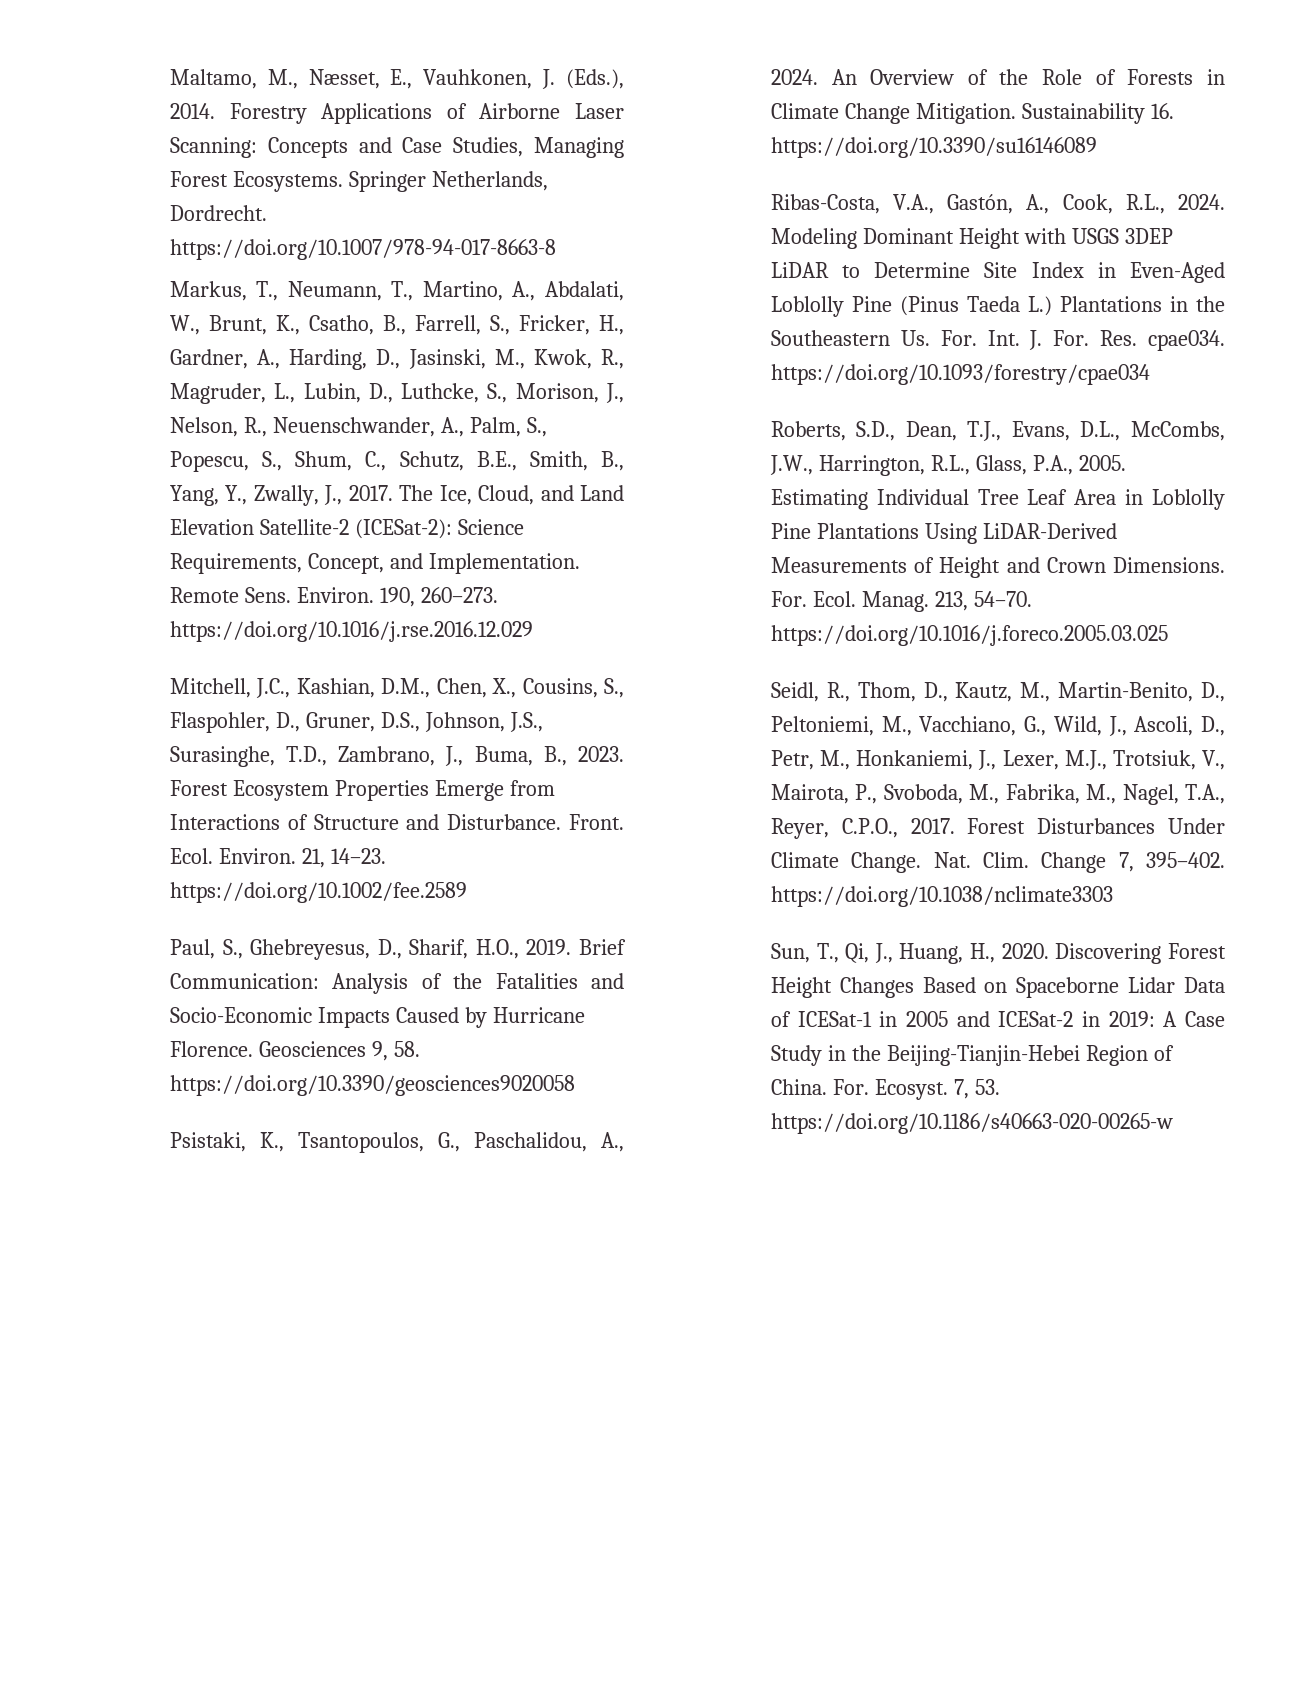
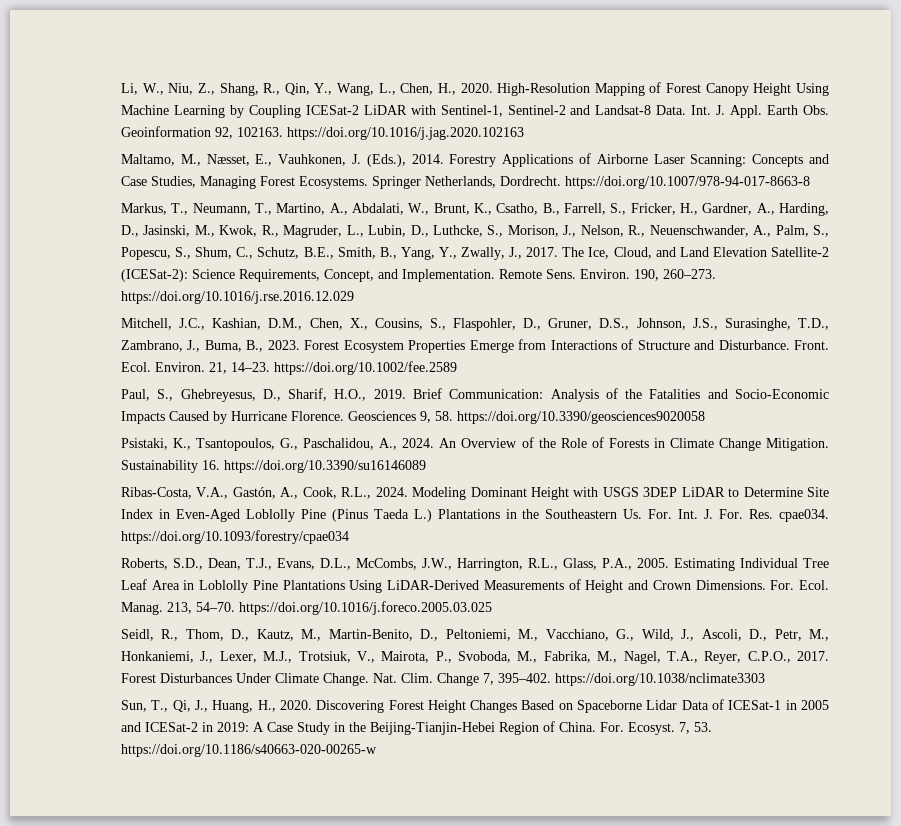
+ Li, W., Niu, Z., Shang, R., Qin, Y., Wang, L., Chen, H., 2020. High-Resolution Mapping of Forest Canopy Height Using Machine Learning by Coupling ICESat-2 LiDAR with Sentinel-1, Sentinel-2 and Landsat-8 Data. Int. J. Appl. Earth Obs. Geoinformation 92, 102163. https://doi.org/10.1016/j.jag.2020.102163

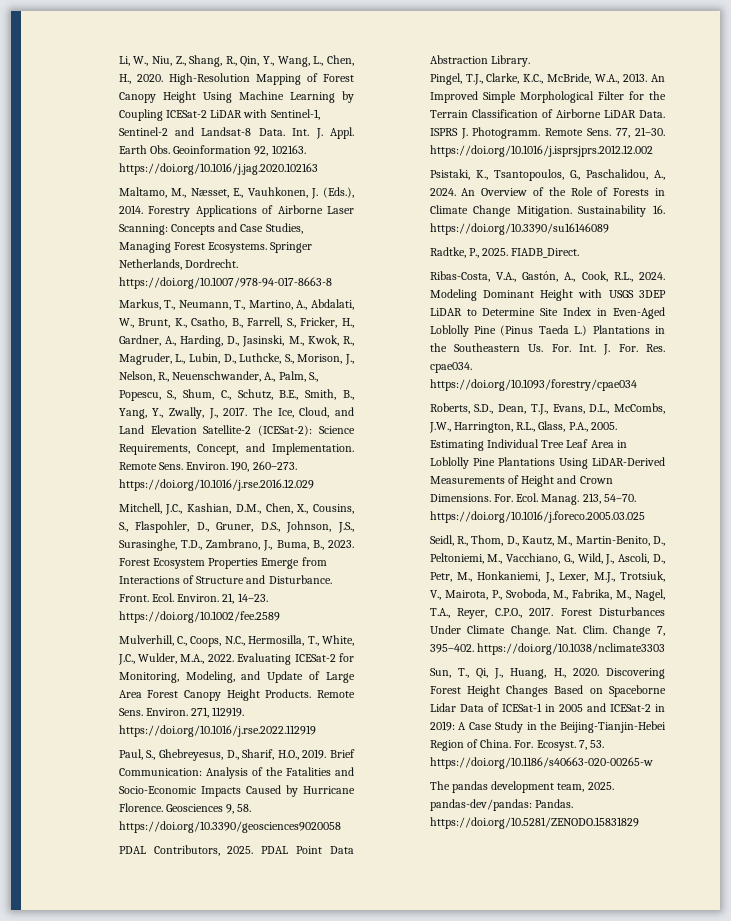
+ Mulverhill, C., Coops, N.C., Hermosilla, T., White, J.C., Wulder, M.A., 2022. Evaluating ICESat-2 for Monitoring, Modeling, and Update of Large Area Forest Canopy Height Products. Remote Sens. Environ. 271, 112919. https://doi.org/10.1016/j.rse.2022.112919
+ PDAL Contributors, 2025. PDAL Point Data Abstraction Library.
+ Pingel, T.J., Clarke, K.C., McBride, W.A., 2013. An Improved Simple Morphological Filter for the Terrain Classification of Airborne LiDAR Data. ISPRS J. Photogramm. Remote Sens. 77, 21–30. https://doi.org/10.1016/j.isprsjprs.2012.12.002
+ Radtke, P., 2025. FIADB_Direct.
+ The pandas development team, 2025. pandas-dev/pandas: Pandas. https://doi.org/10.5281/ZENODO.15831829

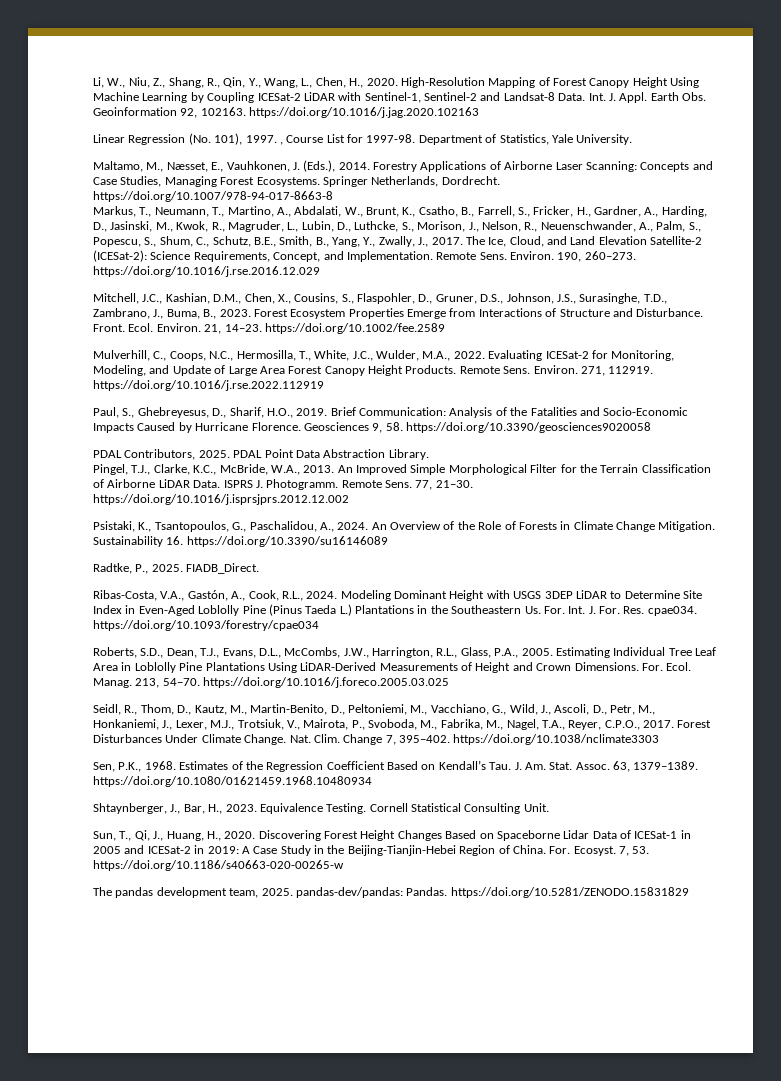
+ Linear Regression (No. 101), 1997. , Course List for 1997-98. Department of Statistics, Yale University.
+ Sen, P.K., 1968. Estimates of the Regression Coefficient Based on Kendall’s Tau. J. Am. Stat. Assoc. 63, 1379–1389. https://doi.org/10.1080/01621459.1968.10480934
+ Shtaynberger, J., Bar, H., 2023. Equivalence Testing. Cornell Statistical Consulting Unit.

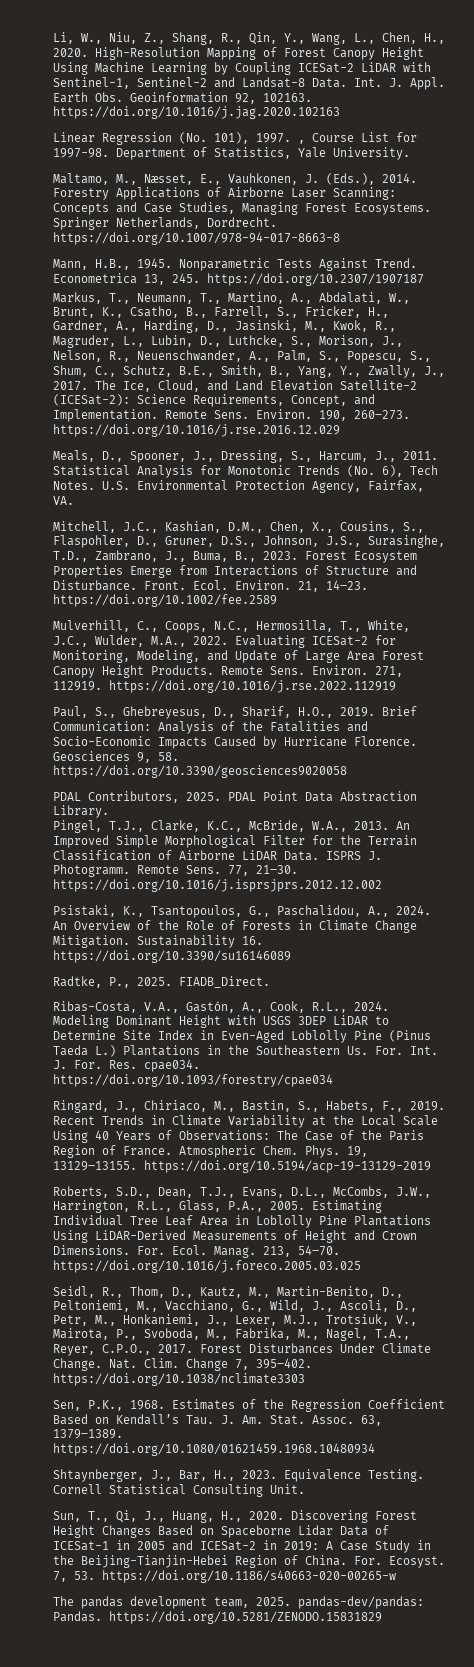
+ Mann, H.B., 1945. Nonparametric Tests Against Trend. Econometrica 13, 245. https://doi.org/10.2307/1907187
+ Meals, D., Spooner, J., Dressing, S., Harcum, J., 2011. Statistical Analysis for Monotonic Trends (No. 6), Tech Notes. U.S. Environmental Protection Agency, Fairfax, VA.
+ Ringard, J., Chiriaco, M., Bastin, S., Habets, F., 2019. Recent Trends in Climate Variability at the Local Scale Using 40 Years of Observations: The Case of the Paris Region of France. Atmospheric Chem. Phys. 19, 13129–13155. https://doi.org/10.5194/acp-19-13129-2019

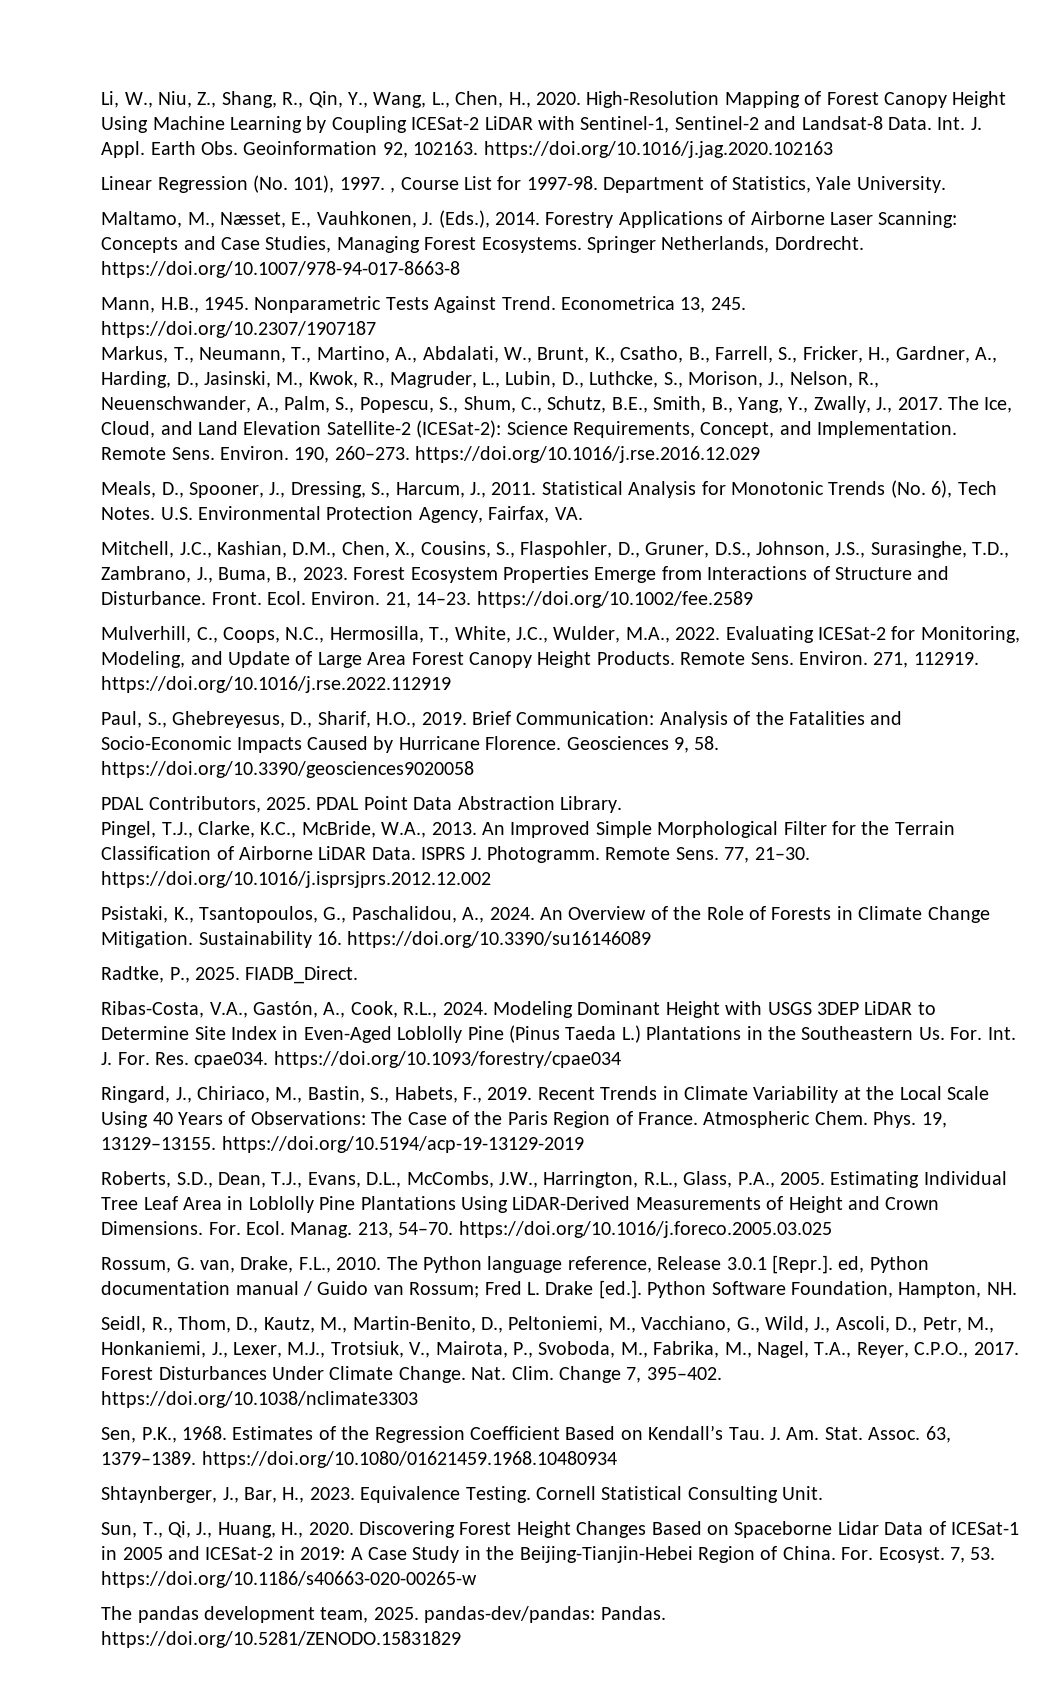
+ Rossum, G. van, Drake, F.L., 2010. The Python language reference, Release 3.0.1 [Repr.]. ed, Python documentation manual / Guido van Rossum; Fred L. Drake [ed.]. Python Software Foundation, Hampton, NH.

